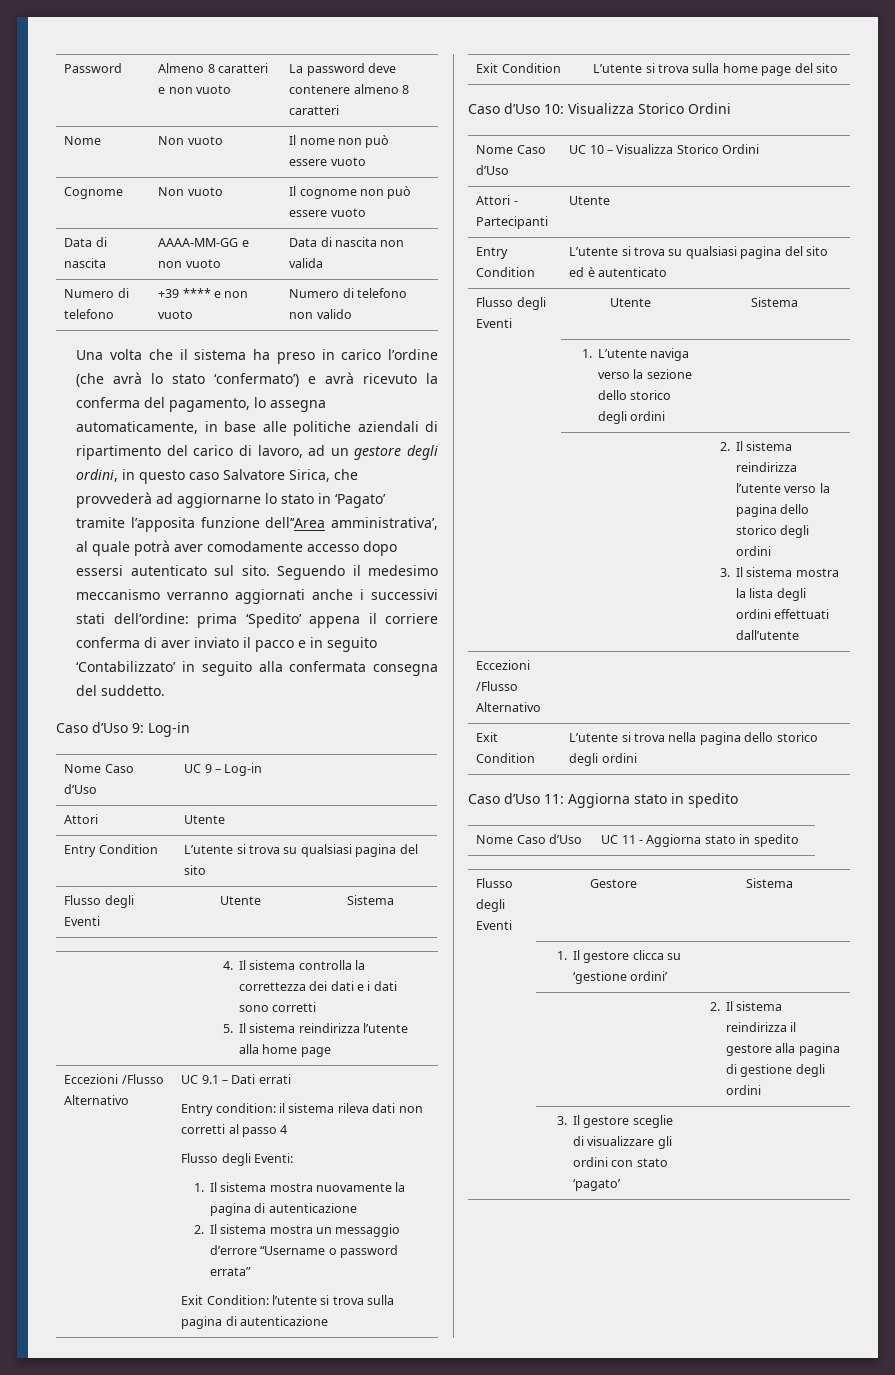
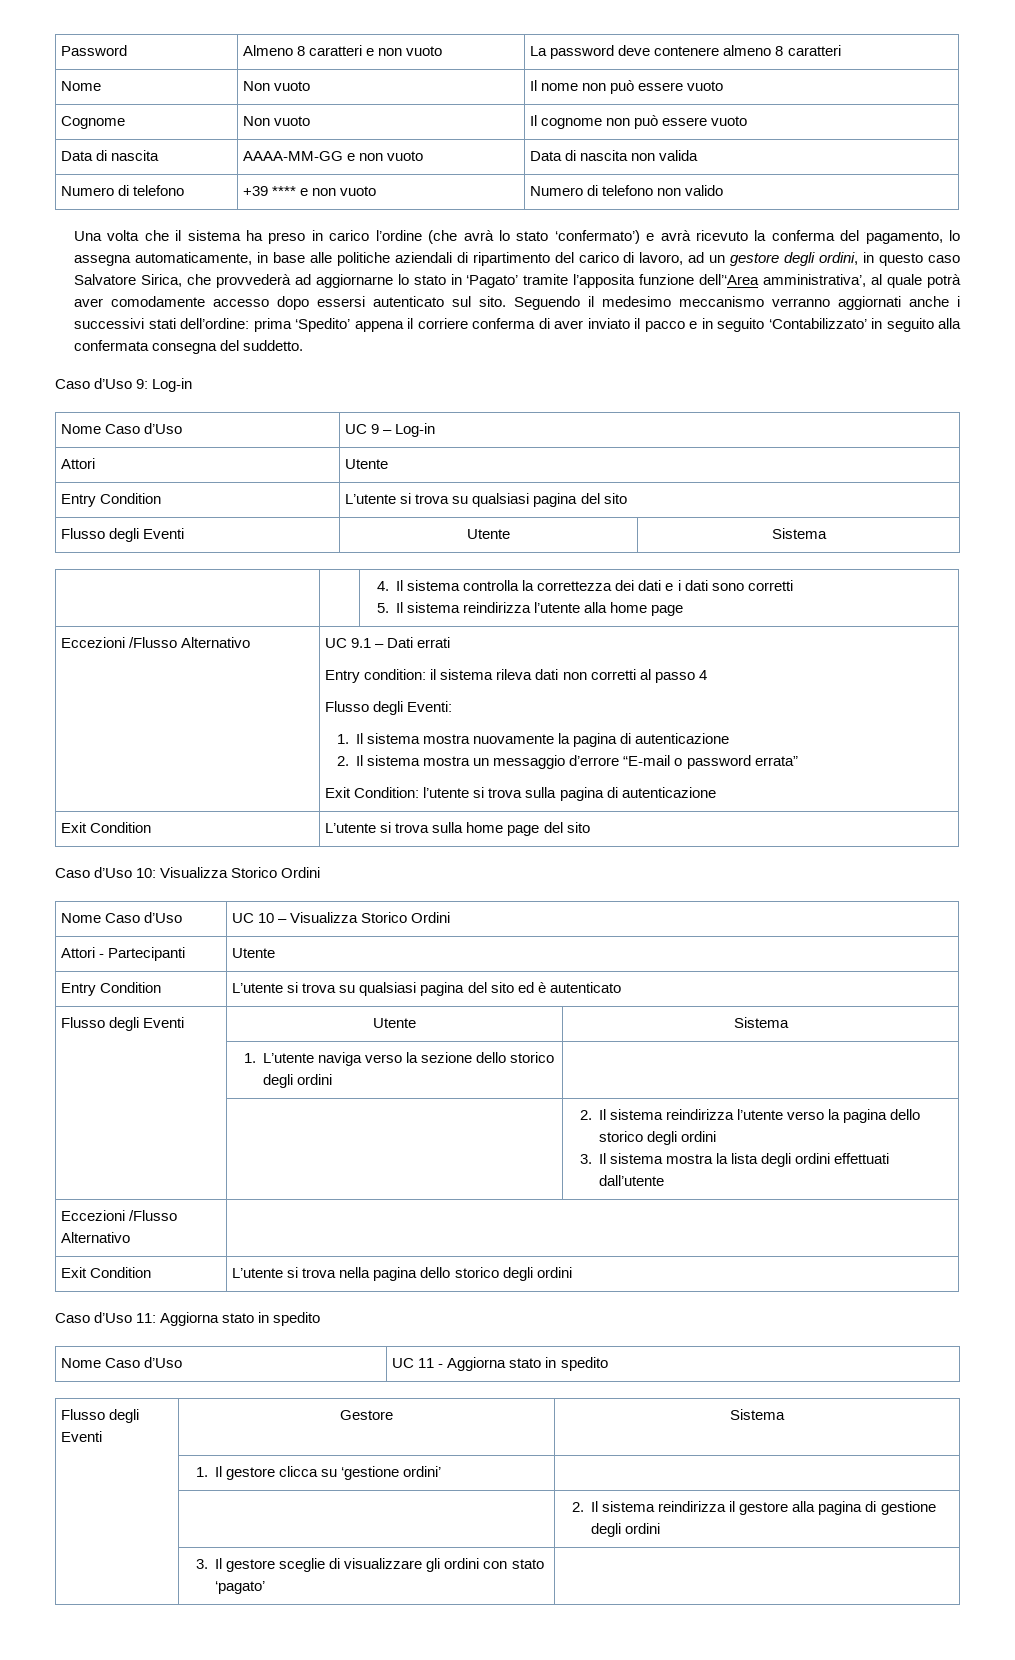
- 2. Il sistema mostra un messaggio d’errore “Username o password errata”
+ 2. Il sistema mostra un messaggio d’errore “E-mail o password errata”

